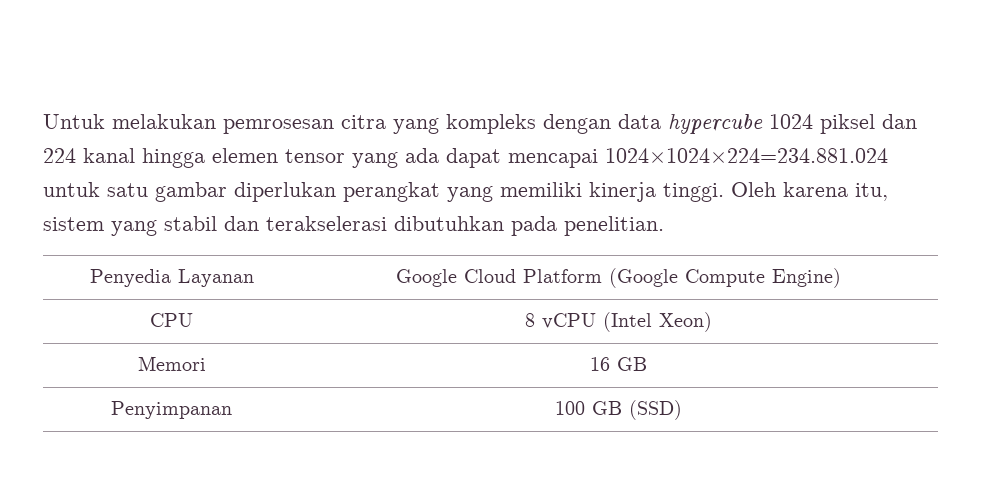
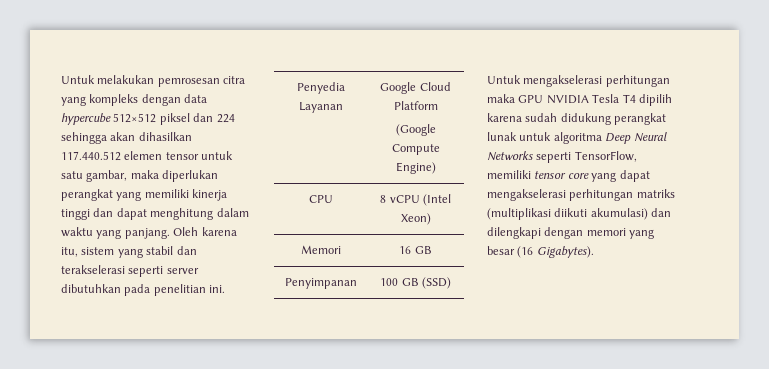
- Untuk melakukan pemrosesan citra yang kompleks dengan data hypercube 1024 piksel dan 224 kanal hingga elemen tensor yang ada dapat mencapai 1024×1024×224=234.881.024 untuk satu gambar diperlukan perangkat yang memiliki kinerja tinggi.
+ Untuk melakukan pemrosesan citra yang kompleks dengan data hypercube 512×512 piksel dan 224 sehingga akan dihasilkan 117.440.512 elemen tensor untuk satu gambar, maka diperlukan perangkat yang memiliki kinerja tinggi dan dapat menghitung dalam waktu yang panjang.
- Oleh karena itu, sistem yang stabil dan terakselerasi dibutuhkan pada penelitian.
+ Oleh karena itu, sistem yang stabil dan terakselerasi seperti server dibutuhkan pada penelitian ini.
- Penyedia Layanan | Google Cloud Platform (Google Compute Engine)
+ Penyedia Layanan | Google Cloud Platform
+ (Google Compute Engine)
+ Untuk mengakselerasi perhitungan maka GPU NVIDIA Tesla T4 dipilih karena sudah didukung perangkat lunak untuk algoritma Deep Neural Networks seperti TensorFlow, memiliki tensor core yang dapat mengakselerasi perhitungan matriks (multiplikasi diikuti akumulasi) dan dilengkapi dengan memori yang besar (16 Gigabytes).

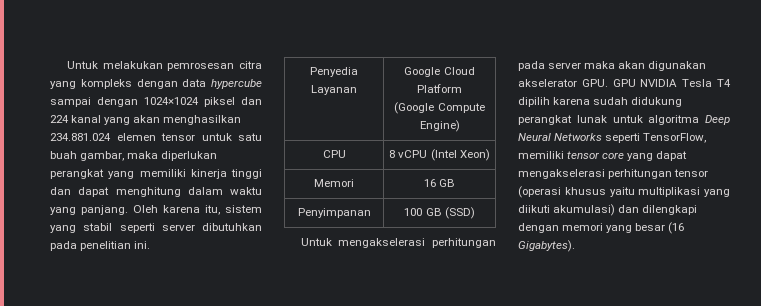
- Untuk melakukan pemrosesan citra yang kompleks dengan data hypercube 512×512 piksel dan 224 sehingga akan dihasilkan 117.440.512 elemen tensor untuk satu gambar, maka diperlukan perangkat yang memiliki kinerja tinggi dan dapat menghitung dalam waktu yang panjang.
+ Untuk melakukan pemrosesan citra yang kompleks dengan data hypercube sampai dengan 1024×1024 piksel dan 224 kanal yang akan menghasilkan 234.881.024 elemen tensor untuk satu buah gambar, maka diperlukan perangkat yang memiliki kinerja tinggi dan dapat menghitung dalam waktu yang panjang.
- Oleh karena itu, sistem yang stabil dan terakselerasi seperti server dibutuhkan pada penelitian ini.
+ Oleh karena itu, sistem yang stabil seperti server dibutuhkan pada penelitian ini.
- Untuk mengakselerasi perhitungan maka GPU NVIDIA Tesla T4 dipilih karena sudah didukung perangkat lunak untuk algoritma Deep Neural Networks seperti TensorFlow, memiliki tensor core yang dapat mengakselerasi perhitungan matriks (multiplikasi diikuti akumulasi) dan dilengkapi dengan memori yang besar (16 Gigabytes).
+ Untuk mengakselerasi perhitungan pada server maka akan digunakan akselerator GPU. GPU NVIDIA Tesla T4 dipilih karena sudah didukung perangkat lunak untuk algoritma Deep Neural Networks seperti TensorFlow, memiliki tensor core yang dapat mengakselerasi perhitungan tensor (operasi khusus yaitu multiplikasi yang diikuti akumulasi) dan dilengkapi dengan memori yang besar (16 Gigabytes).

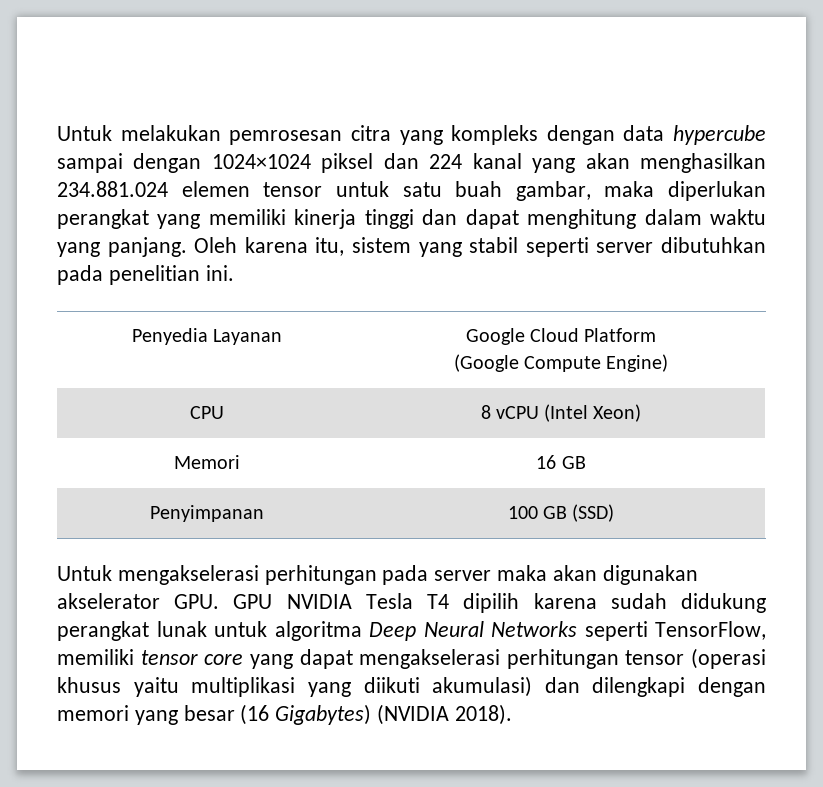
- Untuk mengakselerasi perhitungan pada server maka akan digunakan akselerator GPU. GPU NVIDIA Tesla T4 dipilih karena sudah didukung perangkat lunak untuk algoritma Deep Neural Networks seperti TensorFlow, memiliki tensor core yang dapat mengakselerasi perhitungan tensor (operasi khusus yaitu multiplikasi yang diikuti akumulasi) dan dilengkapi dengan memori yang besar (16 Gigabytes).
+ Untuk mengakselerasi perhitungan pada server maka akan digunakan akselerator GPU. GPU NVIDIA Tesla T4 dipilih karena sudah didukung perangkat lunak untuk algoritma Deep Neural Networks seperti TensorFlow, memiliki tensor core yang dapat mengakselerasi perhitungan tensor (operasi khusus yaitu multiplikasi yang diikuti akumulasi) dan dilengkapi dengan memori yang besar (16 Gigabytes) (NVIDIA 2018).

